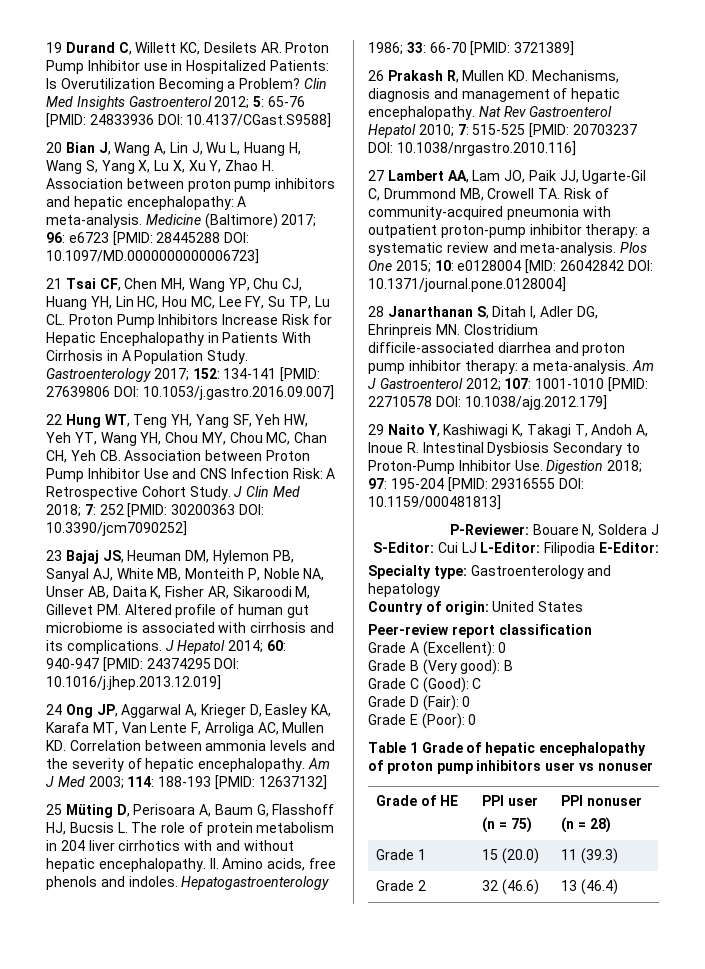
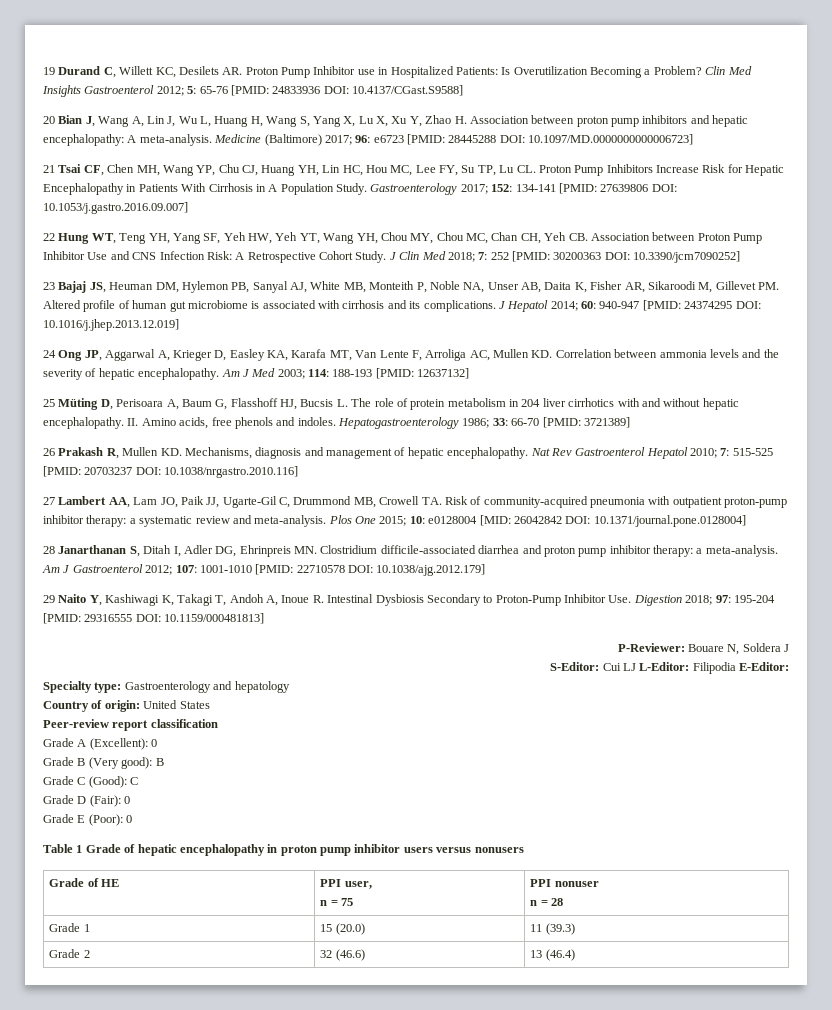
- Table 1 Grade of hepatic encephalopathy of proton pump inhibitors user vs nonuser
+ Table 1 Grade of hepatic encephalopathy in proton pump inhibitor users versus nonusers
- Grade of HE | PPI user
- (n = 75) | PPI nonuser
- (n = 28)
+ Grade of HE | PPI user,
+ n = 75 | PPI nonuser
+ n = 28

